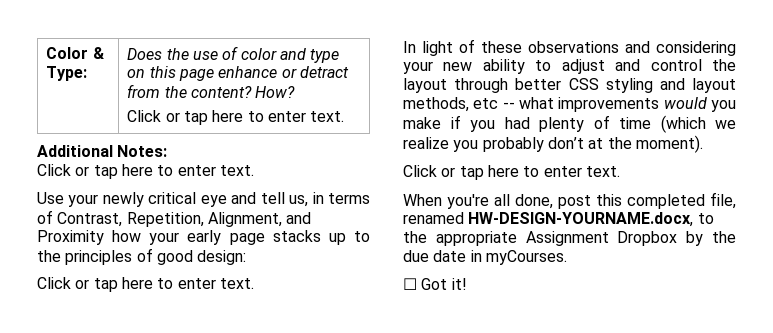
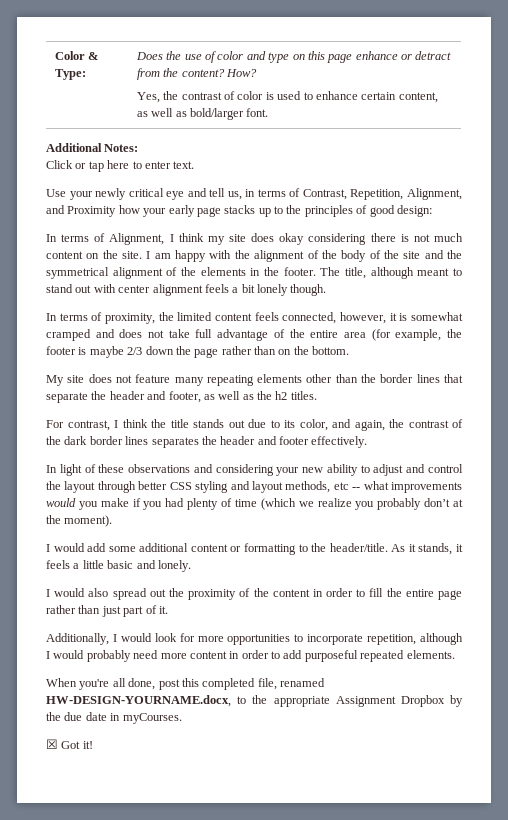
  Color & Type: | Does the use of color and type on this page enhance or detract from the content? How?
- Click or tap here to enter text.
+ Yes, the contrast of color is used to enhance certain content, as well as bold/larger font.
  Use your newly critical eye and tell us, in terms of Contrast, Repetition, Alignment, and Proximity how your early page stacks up to the principles of good design:
- Click or tap here to enter text.
+ In terms of Alignment, I think my site does okay considering there is not much content on the site. I am happy with the alignment of the body of the site and the symmetrical alignment of the elements in the footer. The title, although meant to stand out with center alignment feels a bit lonely though.
+ In terms of proximity, the limited content feels connected, however, it is somewhat cramped and does not take full advantage of the entire area (for example, the footer is maybe 2/3 down the page rather than on the bottom.
+ My site does not feature many repeating elements other than the border lines that separate the header and footer, as well as the h2 titles.
+ For contrast, I think the title stands out due to its color, and again, the contrast of the dark border lines separates the header and footer effectively.
  In light of these observations and considering your new ability to adjust and control the layout through better CSS styling and layout methods, etc -- what improvements would you make if you had plenty of time (which we realize you probably don’t at the moment).
- Click or tap here to enter text.
+ I would add some additional content or formatting to the header/title. As it stands, it feels a little basic and lonely.
+ I would also spread out the proximity of the content in order to fill the entire page rather than just part of it.
+ Additionally, I would look for more opportunities to incorporate repetition, although I would probably need more content in order to add purposeful repeated elements.
- ☐ Got it!
+ ☒ Got it!

